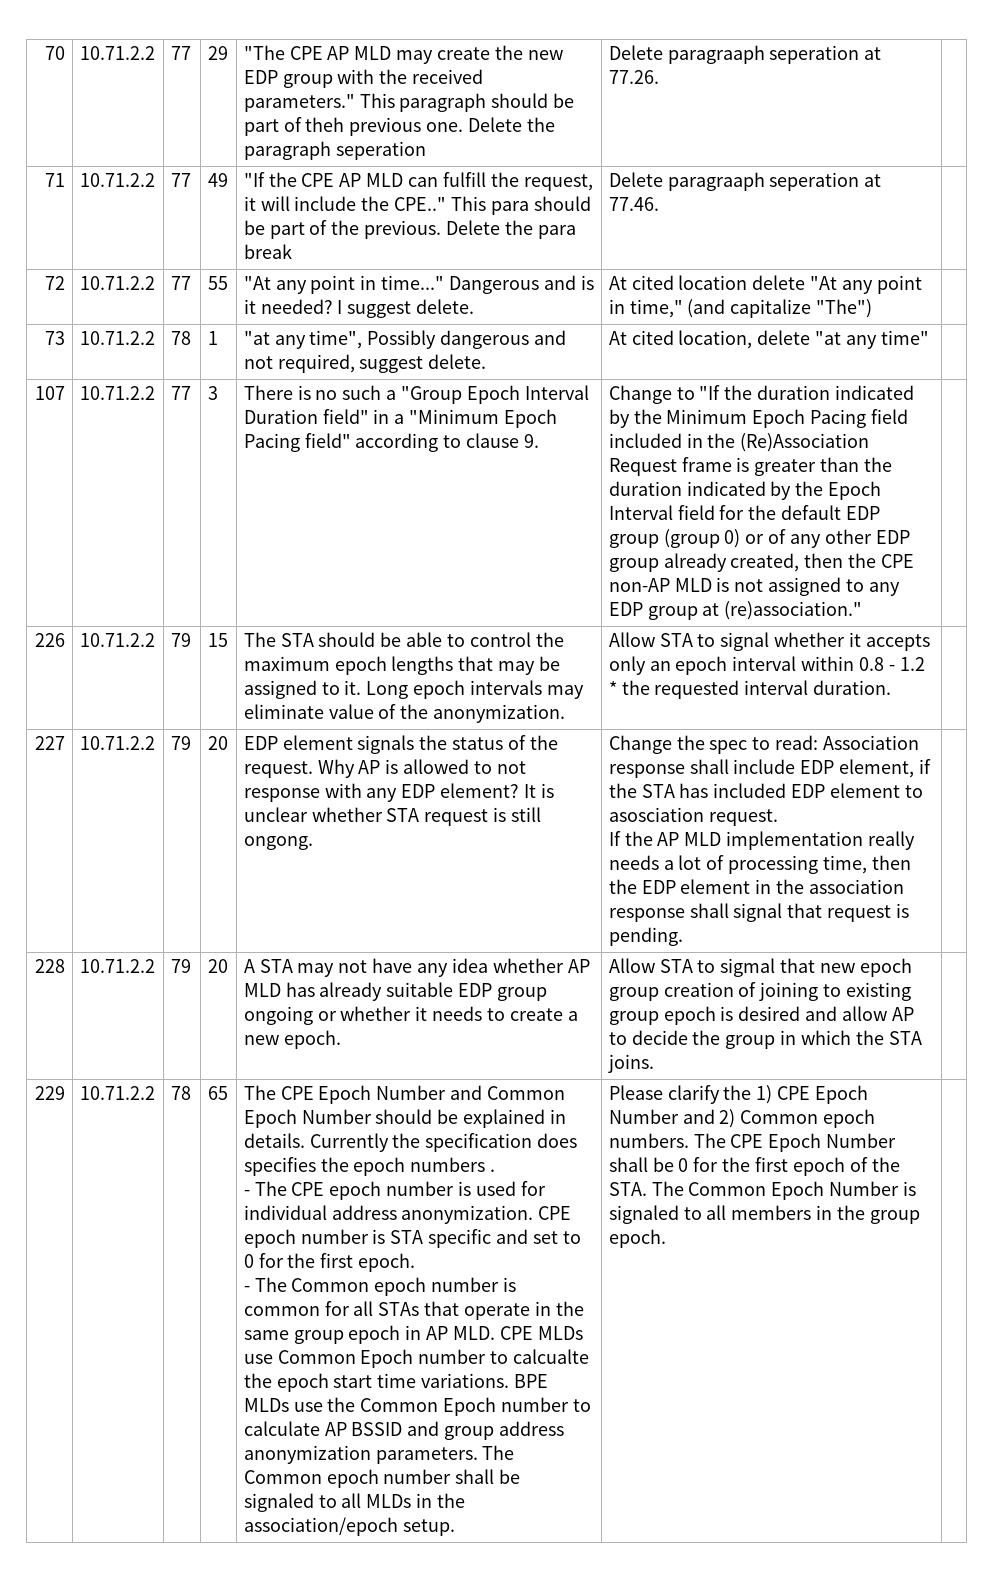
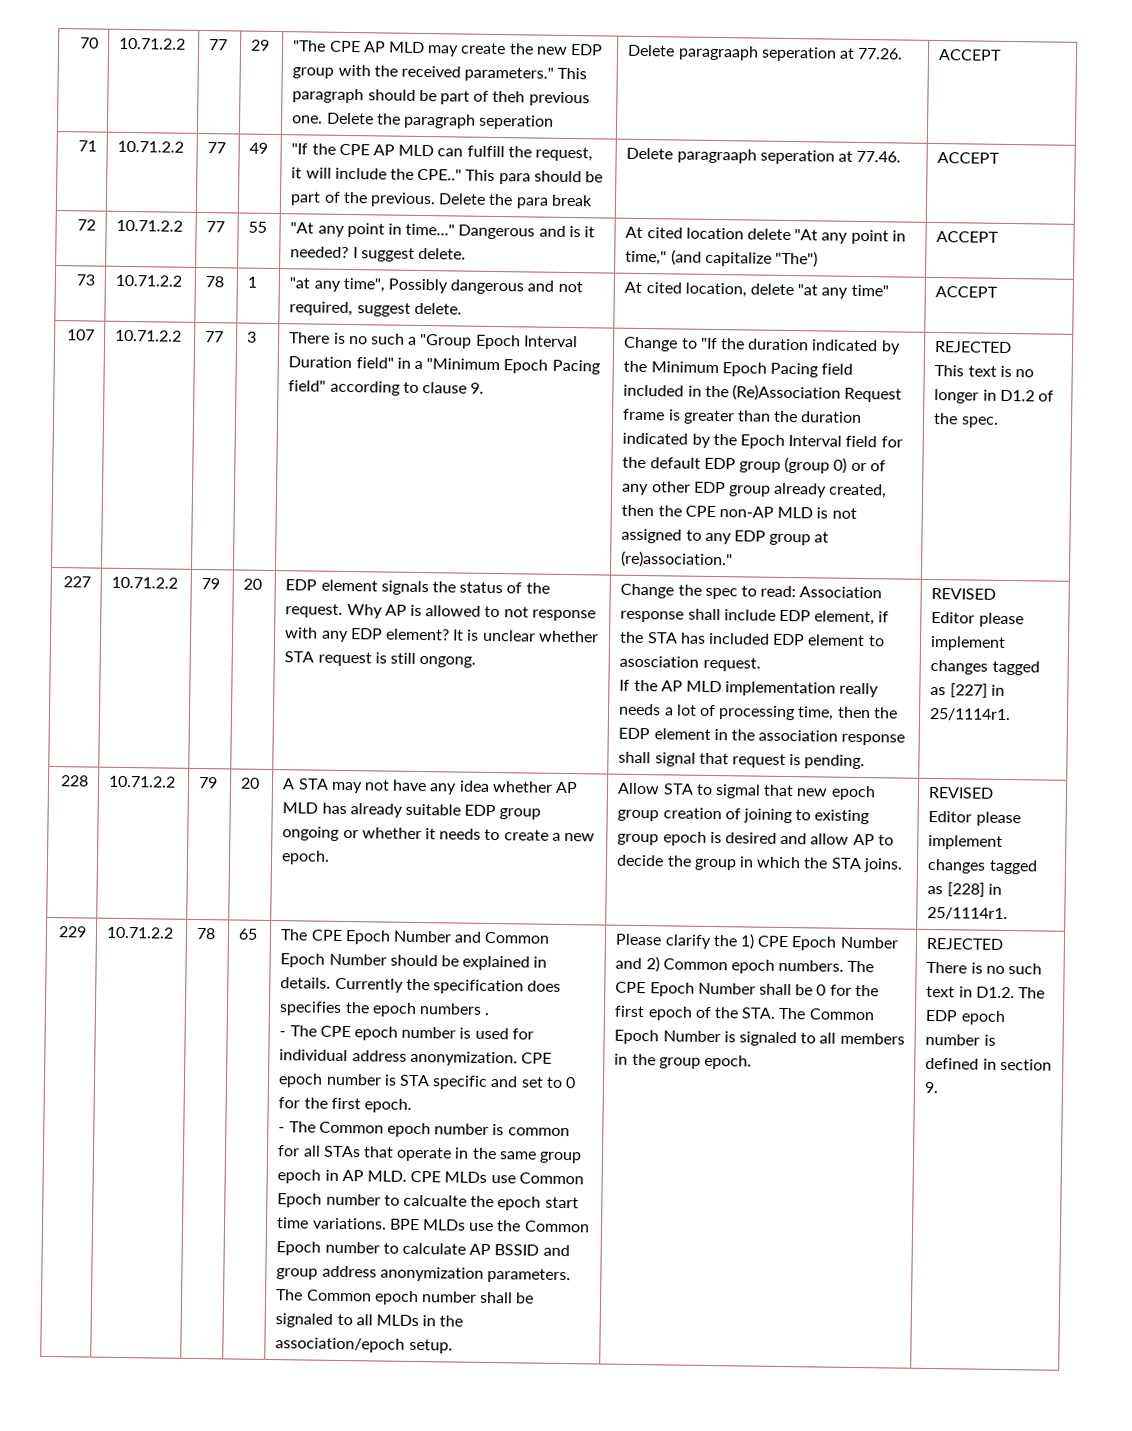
- 70 | 10.71.2.2 | 77 | 29 | "The CPE AP MLD may create the new EDP group with the received parameters." This paragraph should be part of theh previous one. Delete the paragraph seperation | Delete paragraaph seperation at 77.26. |
+ 70 | 10.71.2.2 | 77 | 29 | "The CPE AP MLD may create the new EDP group with the received parameters." This paragraph should be part of theh previous one. Delete the paragraph seperation | Delete paragraaph seperation at 77.26. | ACCEPT
- 71 | 10.71.2.2 | 77 | 49 | "If the CPE AP MLD can fulfill the request, it will include the CPE.." This para should be part of the previous. Delete the para break | Delete paragraaph seperation at 77.46. |
+ 71 | 10.71.2.2 | 77 | 49 | "If the CPE AP MLD can fulfill the request, it will include the CPE.." This para should be part of the previous. Delete the para break | Delete paragraaph seperation at 77.46. | ACCEPT
- 72 | 10.71.2.2 | 77 | 55 | "At any point in time..." Dangerous and is it needed? I suggest delete. | At cited location delete "At any point in time," (and capitalize "The") |
+ 72 | 10.71.2.2 | 77 | 55 | "At any point in time..." Dangerous and is it needed? I suggest delete. | At cited location delete "At any point in time," (and capitalize "The") | ACCEPT
- 73 | 10.71.2.2 | 78 | 1 | "at any time", Possibly dangerous and not required, suggest delete. | At cited location, delete "at any time" |
+ 73 | 10.71.2.2 | 78 | 1 | "at any time", Possibly dangerous and not required, suggest delete. | At cited location, delete "at any time" | ACCEPT
- Change to "If the duration indicated by the Minimum Epoch Pacing field included in the (Re)Association Request frame is greater than the duration indicated by the Epoch Interval field for the default EDP group (group 0) or of any other EDP group already created, then the CPE non-AP MLD is not assigned to any EDP group at (re)association." |
- 226 | 10.71.2.2 | 79 | 15 | The STA should be able to control the maximum epoch lengths that may be assigned to it. Long epoch intervals may eliminate value of the anonymization. | Allow STA to signal whether it accepts only an epoch interval within 0.8 - 1.2 * the requested interval duration.
+ Change to "If the duration indicated by the Minimum Epoch Pacing field included in the (Re)Association Request frame is greater than the duration indicated by the Epoch Interval field for the default EDP group (group 0) or of any other EDP group already created, then the CPE non-AP MLD is not assigned to any EDP group at (re)association." | REJECTED
+ This text is no longer in D1.2 of the spec.
- If the AP MLD implementation really needs a lot of processing time, then the EDP element in the association response shall signal that request is pending.
+ If the AP MLD implementation really needs a lot of processing time, then the EDP element in the association response shall signal that request is pending. | REVISED
+ Editor please implement changes tagged as [227] in 25/1114r1.
- Allow STA to sigmal that new epoch group creation of joining to existing group epoch is desired and allow AP to decide the group in which the STA joins.
+ Allow STA to sigmal that new epoch group creation of joining to existing group epoch is desired and allow AP to decide the group in which the STA joins. | REVISED
+ Editor please implement changes tagged as [228] in 25/1114r1.
- The CPE Epoch Number shall be 0 for the first epoch of the STA. The Common Epoch Number is signaled to all members in the group epoch.
+ The CPE Epoch Number shall be 0 for the first epoch of the STA. The Common Epoch Number is signaled to all members in the group epoch. | REJECTED
+ There is no such text in D1.2. The EDP epoch number is defined in section 9.

